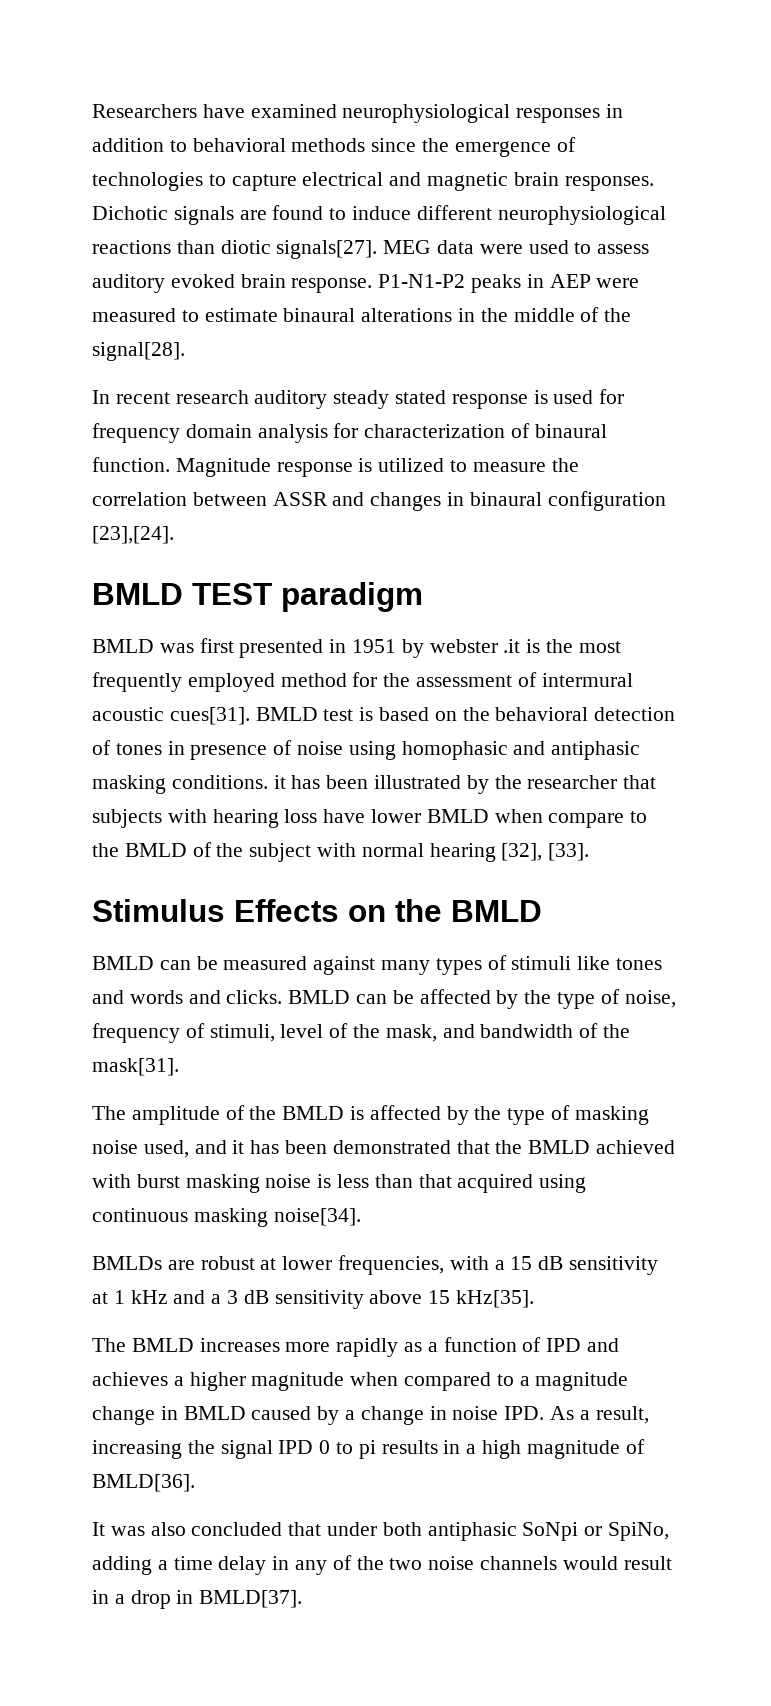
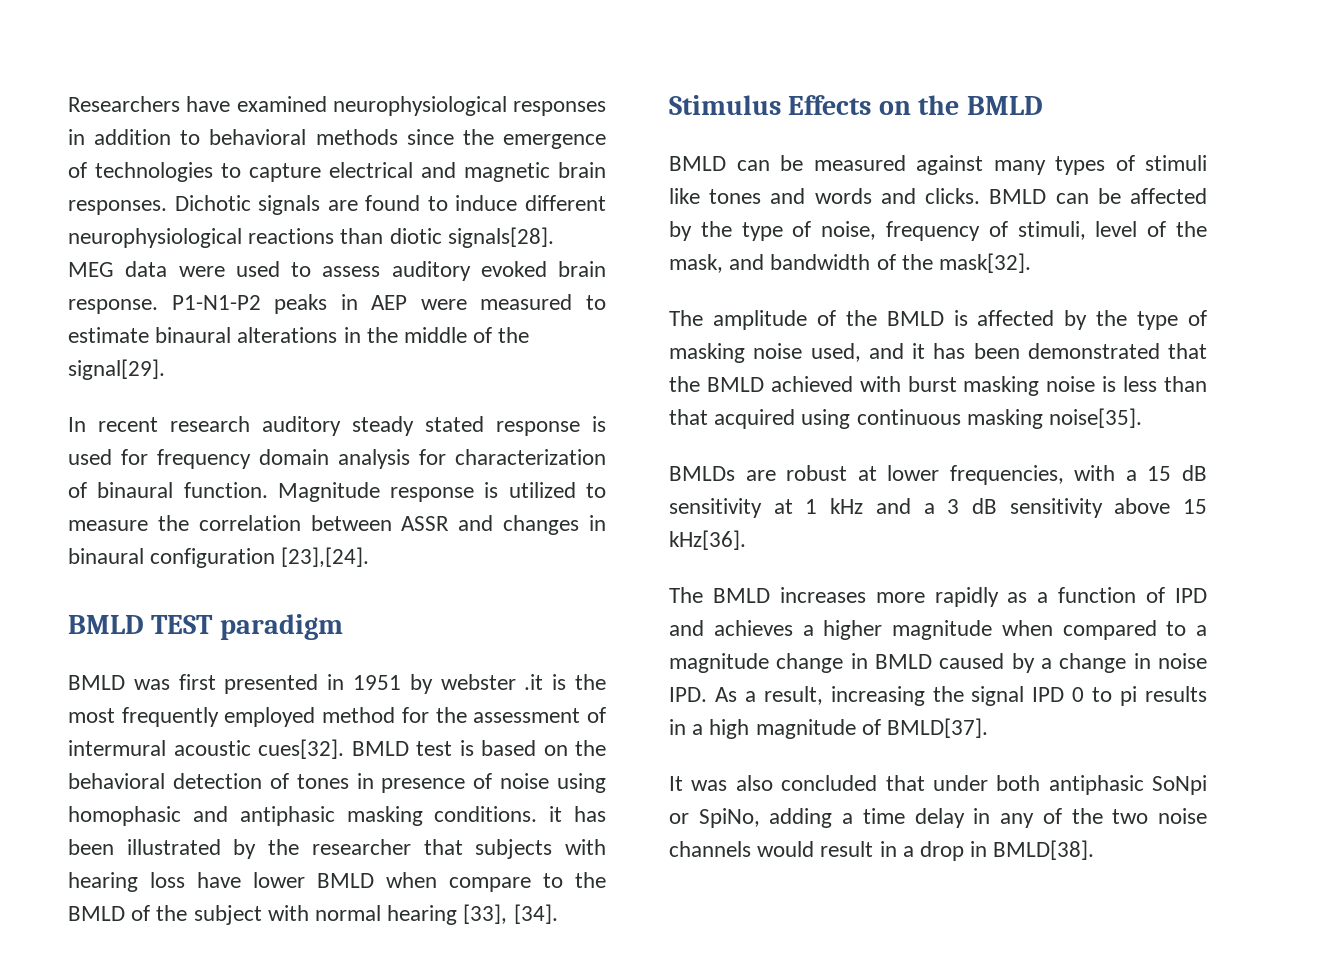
- Dichotic signals are found to induce different neurophysiological reactions than diotic signals[27].
+ Dichotic signals are found to induce different neurophysiological reactions than diotic signals[28].
- P1-N1-P2 peaks in AEP were measured to estimate binaural alterations in the middle of the signal[28].
+ P1-N1-P2 peaks in AEP were measured to estimate binaural alterations in the middle of the signal[29].
- BMLD was first presented in 1951 by webster .it is the most frequently employed method for the assessment of intermural acoustic cues[31].
+ BMLD was first presented in 1951 by webster .it is the most frequently employed method for the assessment of intermural acoustic cues[32].
- BMLD test is based on the behavioral detection of tones in presence of noise using homophasic and antiphasic masking conditions. it has been illustrated by the researcher that subjects with hearing loss have lower BMLD when compare to the BMLD of the subject with normal hearing [32], [33].
+ BMLD test is based on the behavioral detection of tones in presence of noise using homophasic and antiphasic masking conditions. it has been illustrated by the researcher that subjects with hearing loss have lower BMLD when compare to the BMLD of the subject with normal hearing [33], [34].
- BMLD can be affected by the type of noise, frequency of stimuli, level of the mask, and bandwidth of the mask[31].
+ BMLD can be affected by the type of noise, frequency of stimuli, level of the mask, and bandwidth of the mask[32].
- The amplitude of the BMLD is affected by the type of masking noise used, and it has been demonstrated that the BMLD achieved with burst masking noise is less than that acquired using continuous masking noise[34].
+ The amplitude of the BMLD is affected by the type of masking noise used, and it has been demonstrated that the BMLD achieved with burst masking noise is less than that acquired using continuous masking noise[35].
- BMLDs are robust at lower frequencies, with a 15 dB sensitivity at 1 kHz and a 3 dB sensitivity above 15 kHz[35].
+ BMLDs are robust at lower frequencies, with a 15 dB sensitivity at 1 kHz and a 3 dB sensitivity above 15 kHz[36].
- The BMLD increases more rapidly as a function of IPD and achieves a higher magnitude when compared to a magnitude change in BMLD caused by a change in noise IPD. As a result, increasing the signal IPD 0 to pi results in a high magnitude of BMLD[36].
+ The BMLD increases more rapidly as a function of IPD and achieves a higher magnitude when compared to a magnitude change in BMLD caused by a change in noise IPD. As a result, increasing the signal IPD 0 to pi results in a high magnitude of BMLD[37].
- It was also concluded that under both antiphasic SoNpi or SpiNo, adding a time delay in any of the two noise channels would result in a drop in BMLD[37].
+ It was also concluded that under both antiphasic SoNpi or SpiNo, adding a time delay in any of the two noise channels would result in a drop in BMLD[38].

